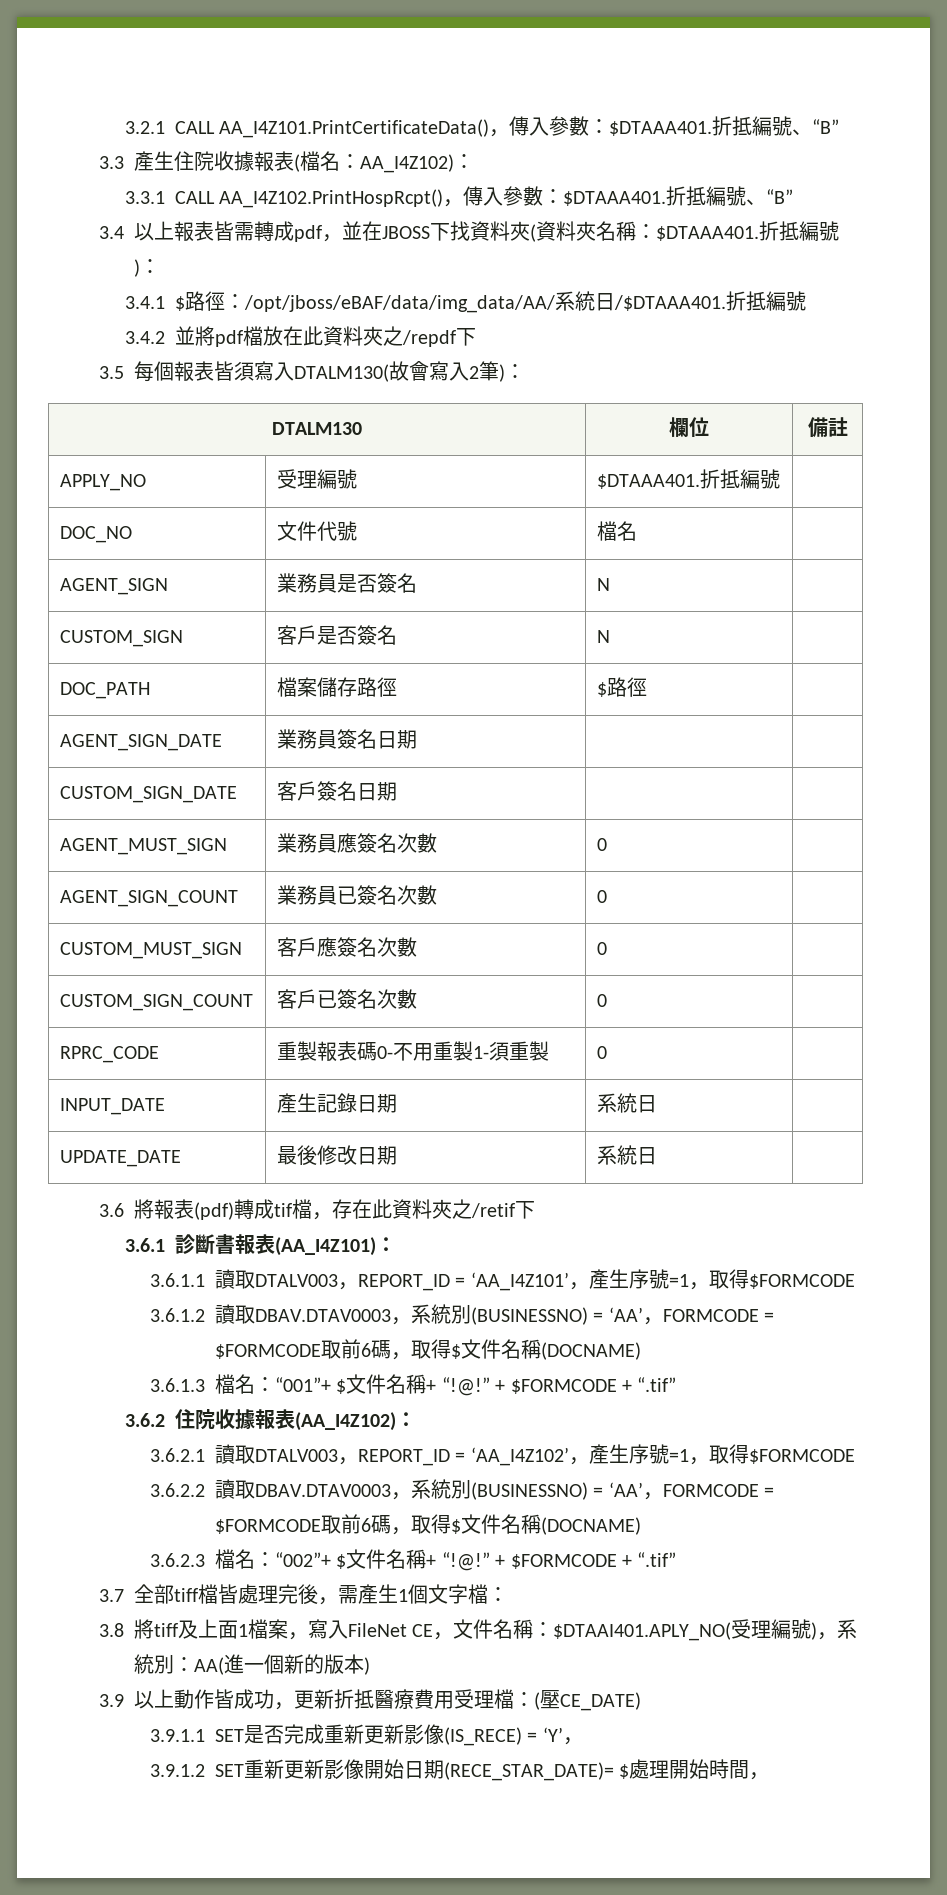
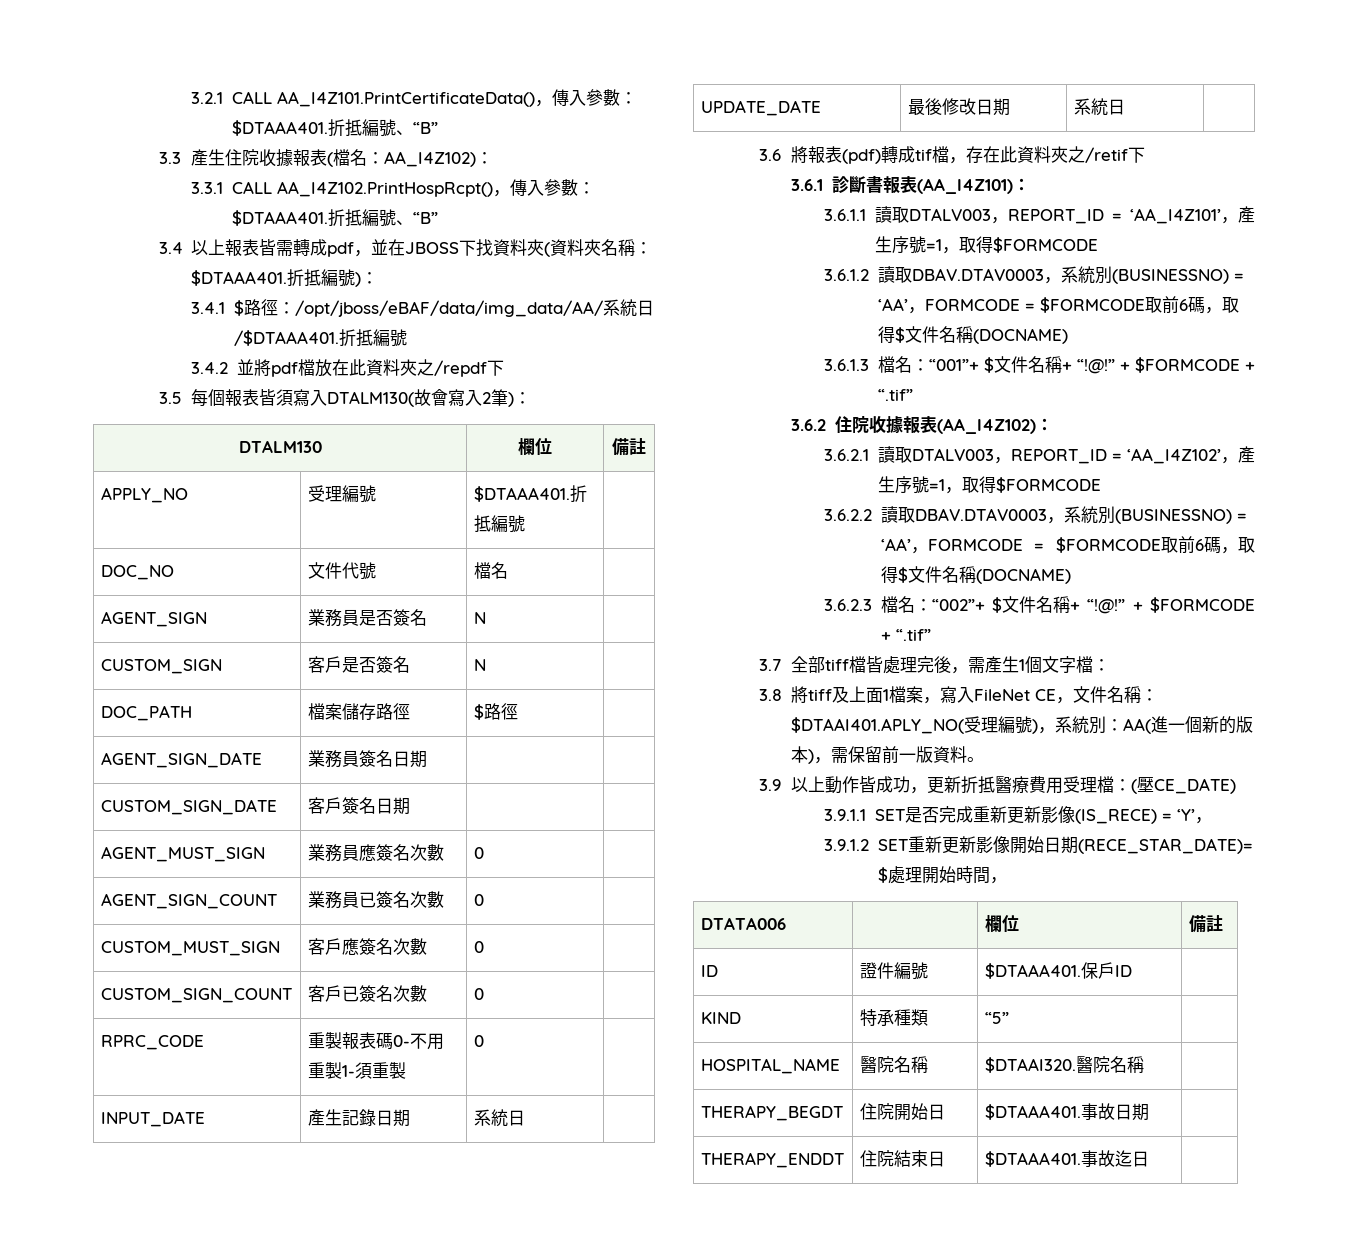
- 3.8將tiff及上面1檔案，寫入FileNet CE，文件名稱：$DTAAI401.APLY_NO(受理編號)，系統別：AA(進一個新的版本)
+ 3.8將tiff及上面1檔案，寫入FileNet CE，文件名稱：$DTAAI401.APLY_NO(受理編號)，系統別：AA(進一個新的版本)，需保留前一版資料。
+ DTATA006 | | 欄位 | 備註
+ ID | 證件編號 | $DTAAA401.保戶ID |
+ KIND | 特承種類 | “5” |
+ HOSPITAL_NAME | 醫院名稱 | $DTAAI320.醫院名稱 |
+ THERAPY_BEGDT | 住院開始日 | $DTAAA401.事故日期 |
+ THERAPY_ENDDT | 住院結束日 | $DTAAA401.事故迄日 |

